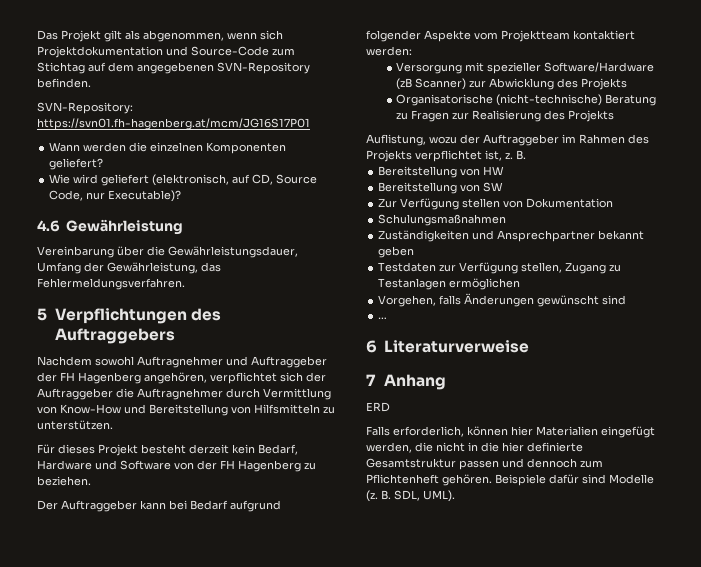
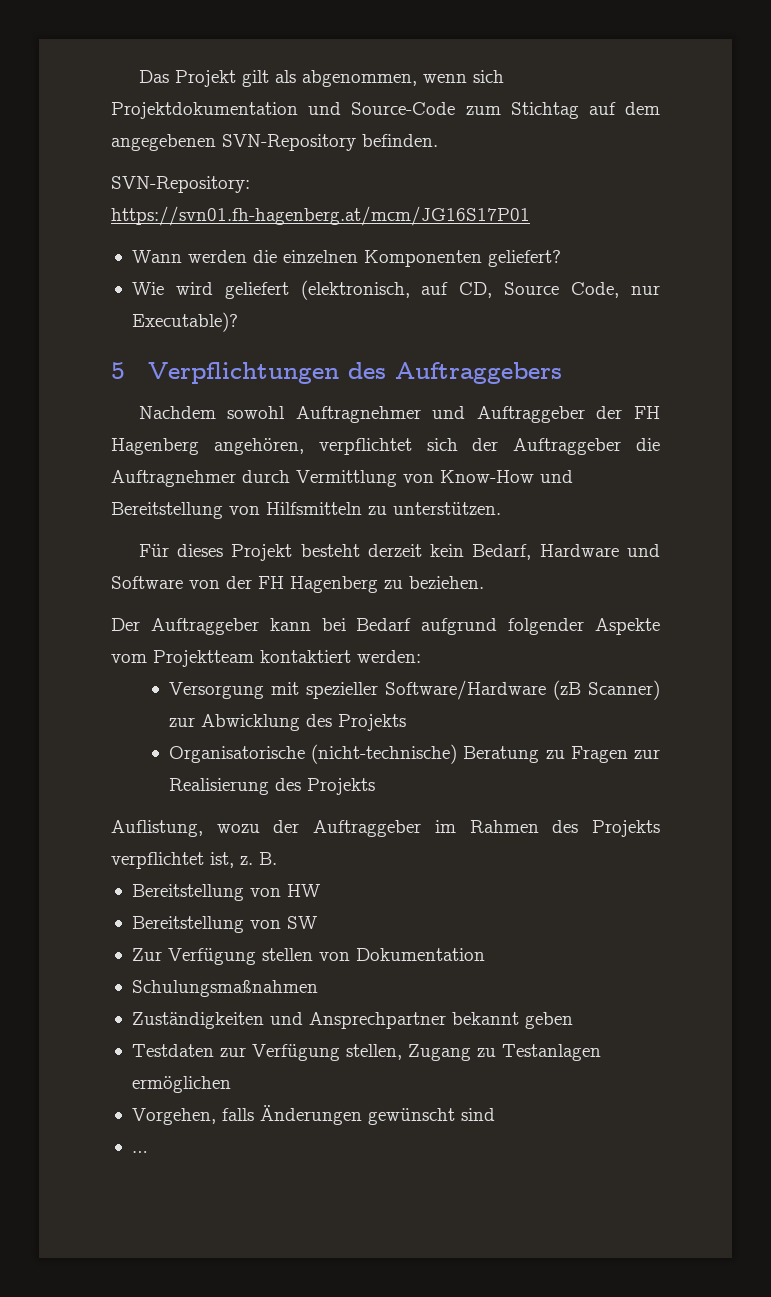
- 4.6 Gewährleistung
- Vereinbarung über die Gewährleistungsdauer, Umfang der Gewährleistung, das Fehlermeldungsverfahren.
- 6 Literaturverweise
- 7 Anhang
- ERD
- Falls erforderlich, können hier Materialien eingefügt werden, die nicht in die hier definierte Gesamtstruktur passen und dennoch zum Pflichtenheft gehören. Beispiele dafür sind Modelle (z. B. SDL, UML).

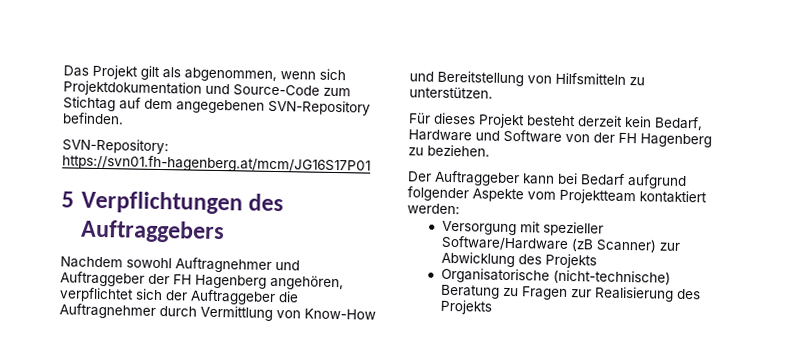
- Wann werden die einzelnen Komponenten geliefert?
- Wie wird geliefert (elektronisch, auf CD, Source Code, nur Executable)?
- Auflistung, wozu der Auftraggeber im Rahmen des Projekts verpflichtet ist, z. B.
- Bereitstellung von HW
- Bereitstellung von SW
- Zur Verfügung stellen von Dokumentation
- Schulungsmaßnahmen
- Zuständigkeiten und Ansprechpartner bekannt geben
- Testdaten zur Verfügung stellen, Zugang zu Testanlagen ermöglichen
- Vorgehen, falls Änderungen gewünscht sind
- …

